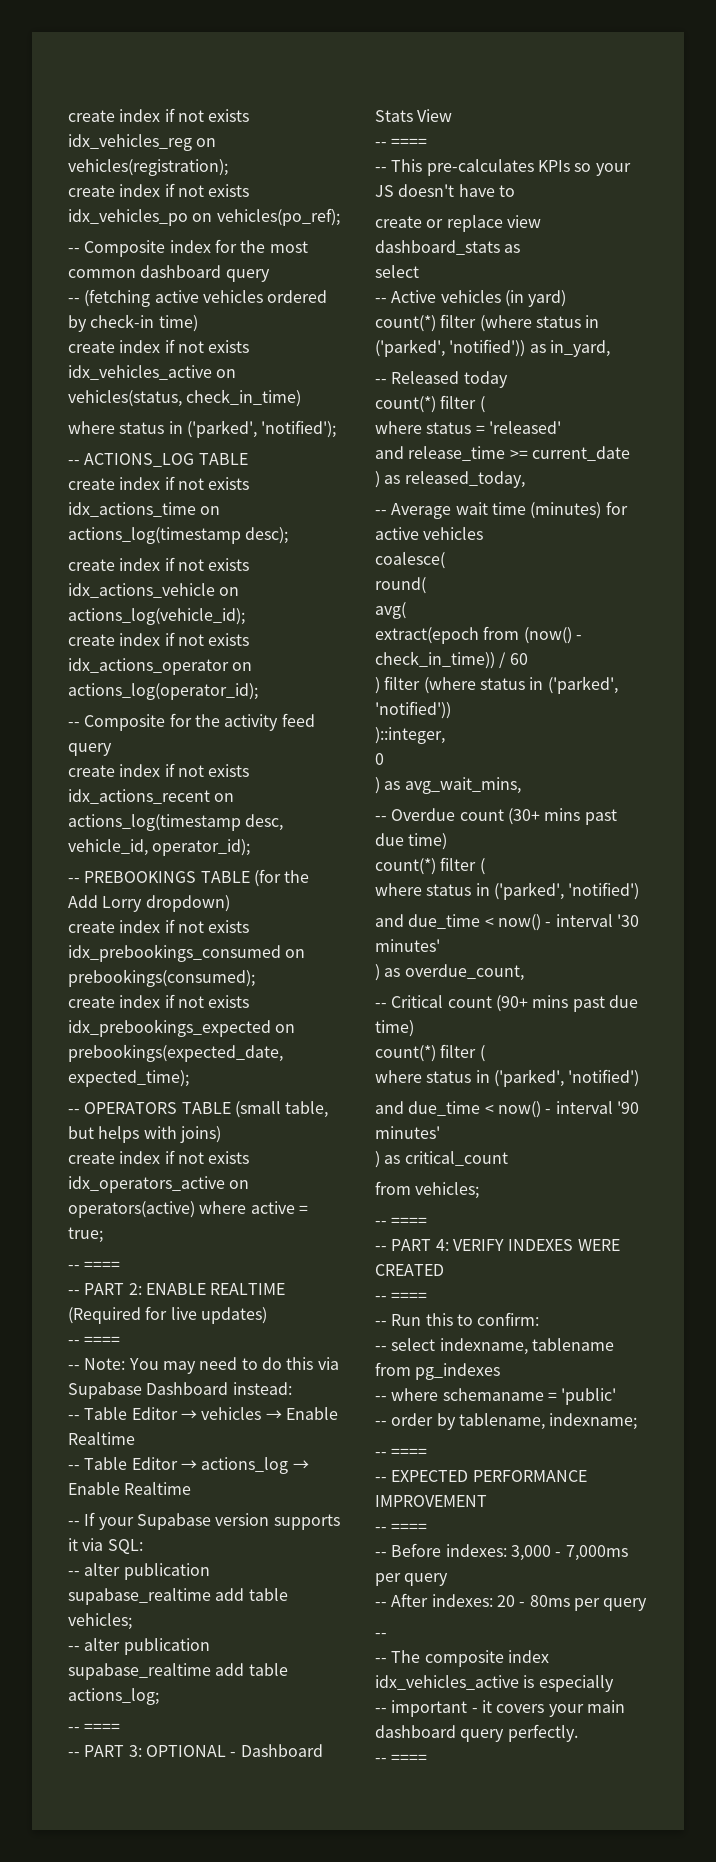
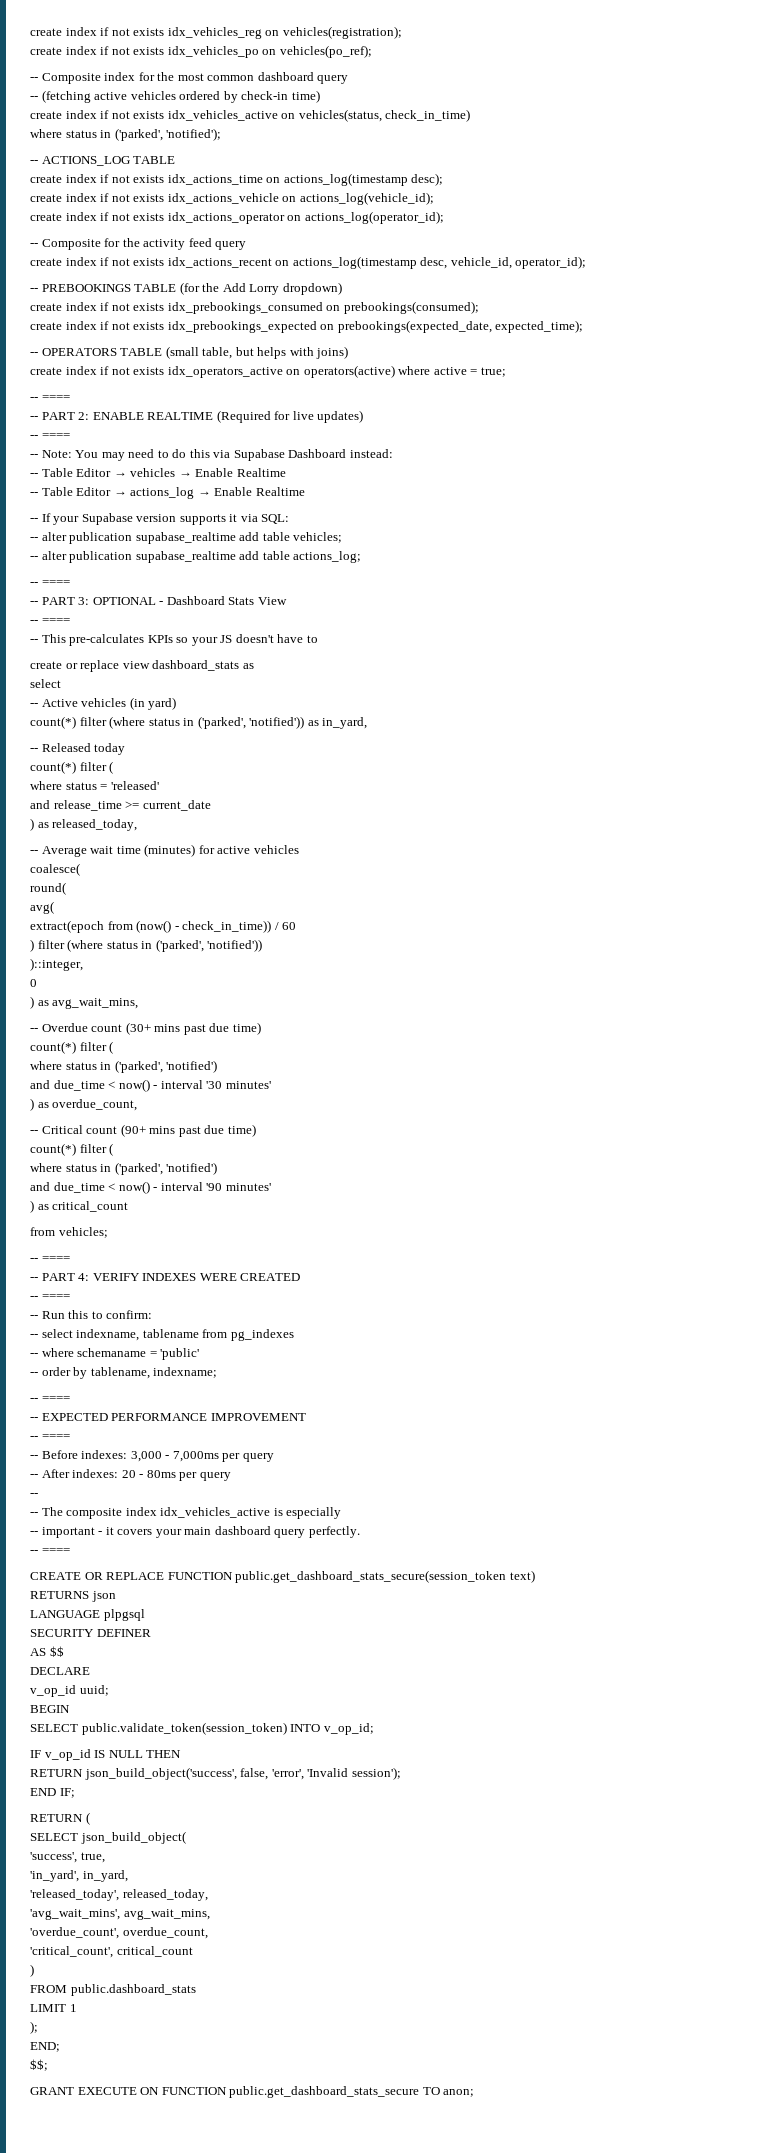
+ CREATE OR REPLACE FUNCTION public.get_dashboard_stats_secure(session_token text)
+ RETURNS json
+ LANGUAGE plpgsql
+ SECURITY DEFINER
+ AS $$
+ DECLARE
+ v_op_id uuid;
+ BEGIN
+ SELECT public.validate_token(session_token) INTO v_op_id;
+ IF v_op_id IS NULL THEN
+ RETURN json_build_object('success', false, 'error', 'Invalid session');
+ END IF;
+ RETURN (
+ SELECT json_build_object(
+ 'success', true,
+ 'in_yard', in_yard,
+ 'released_today', released_today,
+ 'avg_wait_mins', avg_wait_mins,
+ 'overdue_count', overdue_count,
+ 'critical_count', critical_count
+ )
+ FROM public.dashboard_stats
+ LIMIT 1
+ );
+ END;
+ $$;
+ GRANT EXECUTE ON FUNCTION public.get_dashboard_stats_secure TO anon;

